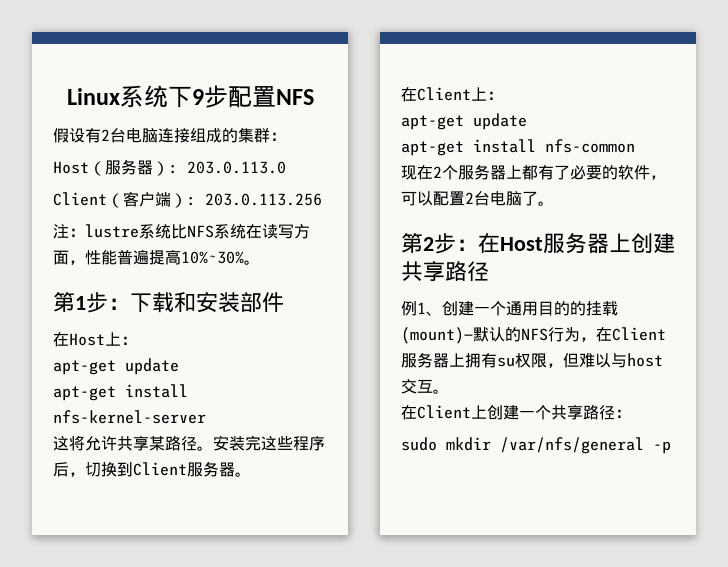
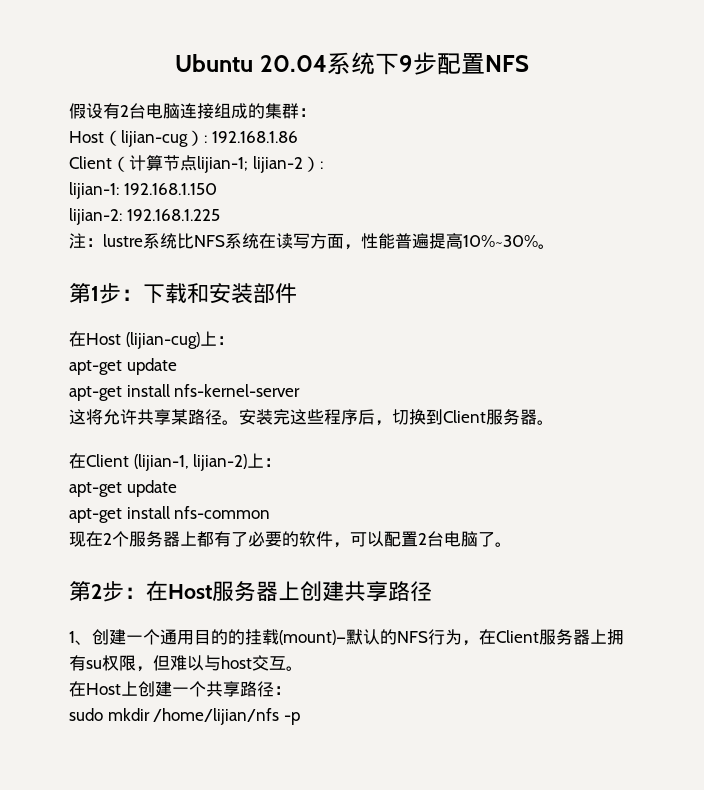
- Linux系统下9步配置NFS
+ Ubuntu 20.04系统下9步配置NFS
- Host（服务器）: 203.0.113.0
- Client（客户端）: 203.0.113.256
+ Host（lijian-cug）: 192.168.1.86
+ Client（计算节点lijian-1; lijian-2）:
+ lijian-1: 192.168.1.150
+ lijian-2: 192.168.1.225
- 在Host上：
+ 在Host (lijian-cug)上：
- 在Client上：
+ 在Client (lijian-1, lijian-2)上：
- 例1、创建一个通用目的的挂载(mount)—默认的NFS行为，在Client服务器上拥有su权限，但难以与host交互。
+ 1、创建一个通用目的的挂载(mount)—默认的NFS行为，在Client服务器上拥有su权限，但难以与host交互。
- 在Client上创建一个共享路径：
+ 在Host上创建一个共享路径：
- sudo mkdir /var/nfs/general -p
+ sudo mkdir /home/lijian/nfs -p

